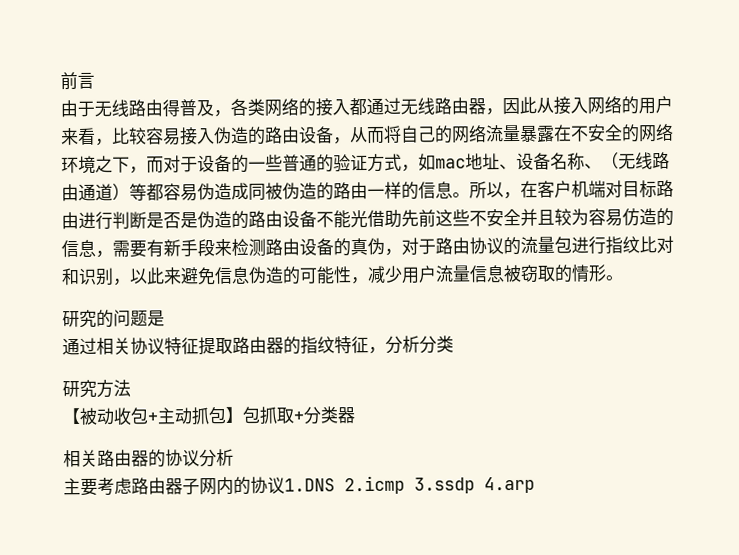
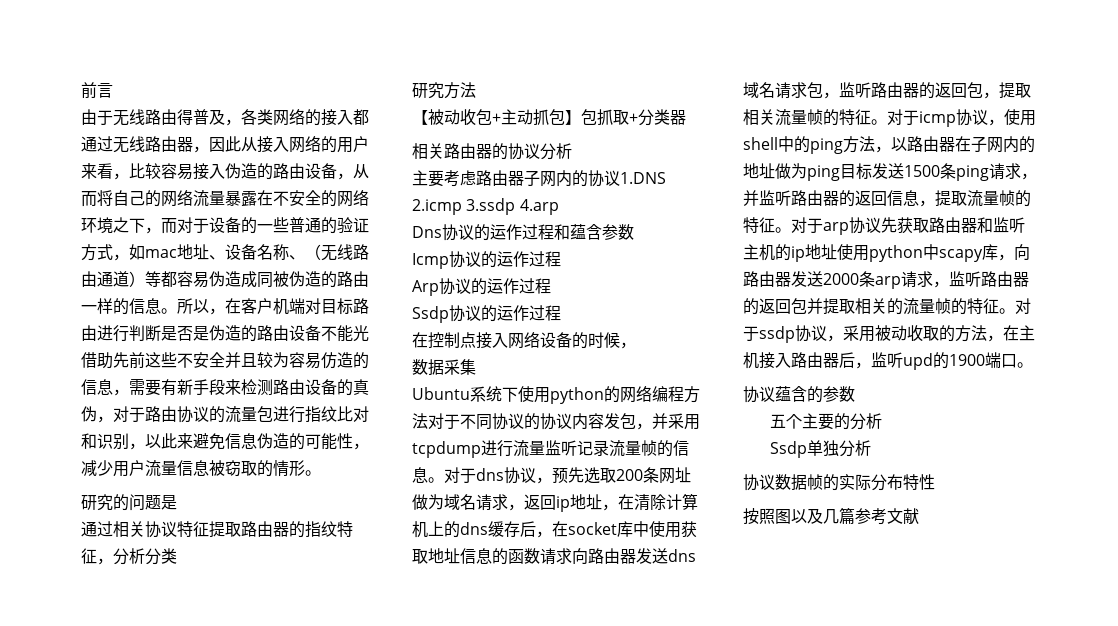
+ Dns协议的运作过程和蕴含参数
+ Icmp协议的运作过程
+ Arp协议的运作过程
+ Ssdp协议的运作过程
+ 在控制点接入网络设备的时候，
+ 数据采集
+ Ubuntu系统下使用python的网络编程方法对于不同协议的协议内容发包，并采用tcpdump进行流量监听记录流量帧的信息。对于dns协议，预先选取200条网址做为域名请求，返回ip地址，在清除计算机上的dns缓存后，在socket库中使用获取地址信息的函数请求向路由器发送dns域名请求包，监听路由器的返回包，提取相关流量帧的特征。对于icmp协议，使用shell中的ping方法，以路由器在子网内的地址做为ping目标发送1500条ping请求，并监听路由器的返回信息，提取流量帧的特征。对于arp协议先获取路由器和监听主机的ip地址使用python中scapy库，向路由器发送2000条arp请求，监听路由器的返回包并提取相关的流量帧的特征。对于ssdp协议，采用被动收取的方法，在主机接入路由器后，监听upd的1900端口。
+ 协议蕴含的参数
+ 五个主要的分析
+ Ssdp单独分析
+ 协议数据帧的实际分布特性
+ 按照图以及几篇参考文献

